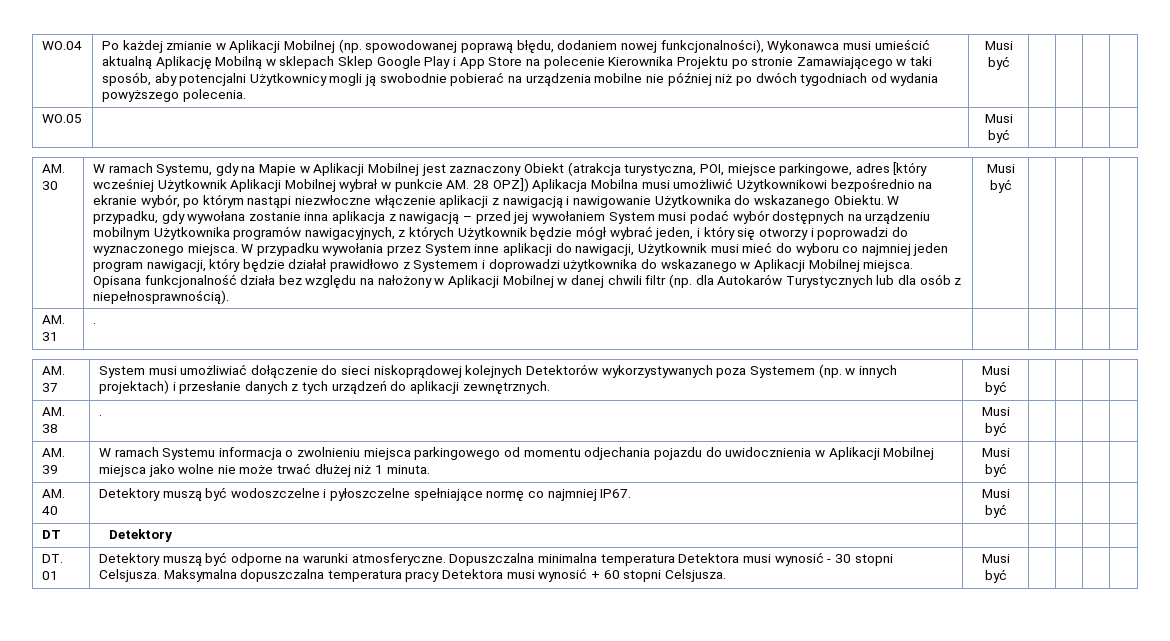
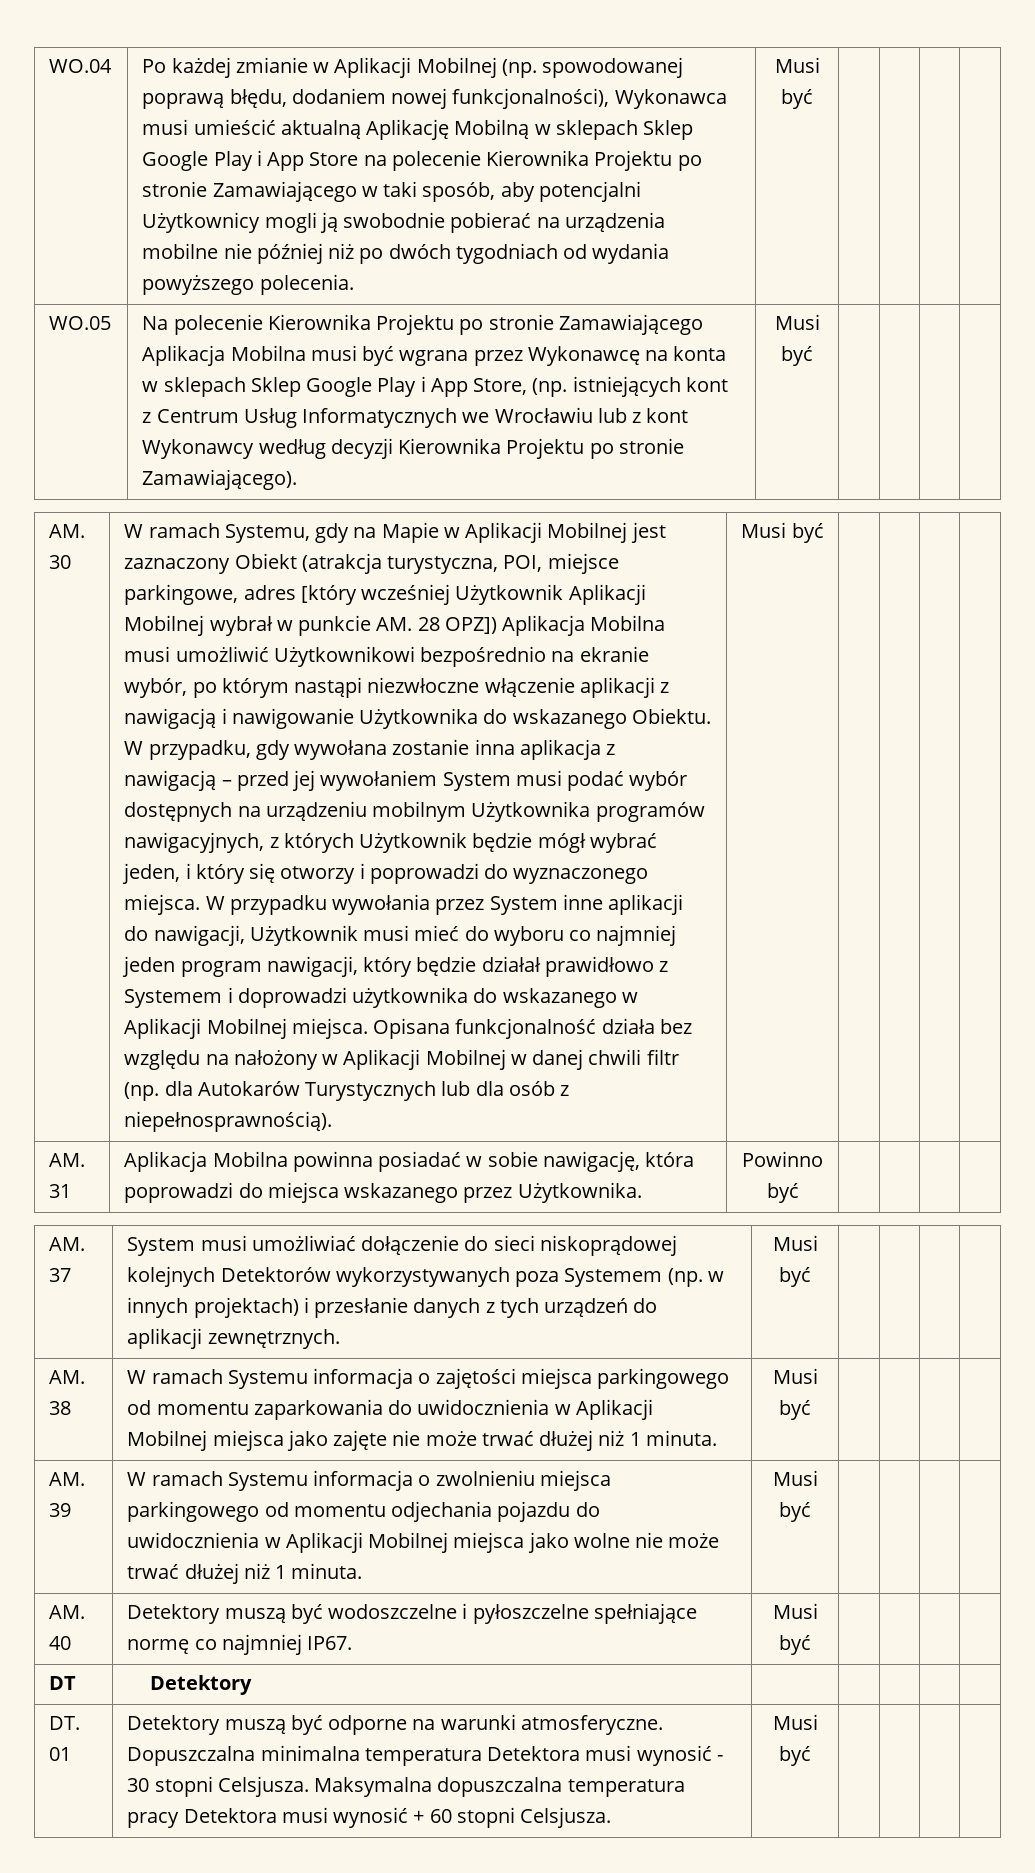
+ Na polecenie Kierownika Projektu po stronie Zamawiającego Aplikacja Mobilna musi być wgrana przez Wykonawcę na konta w sklepach Sklep Google Play i App Store, (np. istniejących kont z Centrum Usług Informatycznych we Wrocławiu lub z kont Wykonawcy według decyzji Kierownika Projektu po stronie Zamawiającego).
- AM. 31 | . | | | | |
+ AM. 31 | Aplikacja Mobilna powinna posiadać w sobie nawigację, która poprowadzi do miejsca wskazanego przez Użytkownika. | Powinno być | | | |
- AM. 38 | . | Musi być | | | |
+ AM. 38 | W ramach Systemu informacja o zajętości miejsca parkingowego od momentu zaparkowania do uwidocznienia w Aplikacji Mobilnej miejsca jako zajęte nie może trwać dłużej niż 1 minuta. | Musi być | | | |

